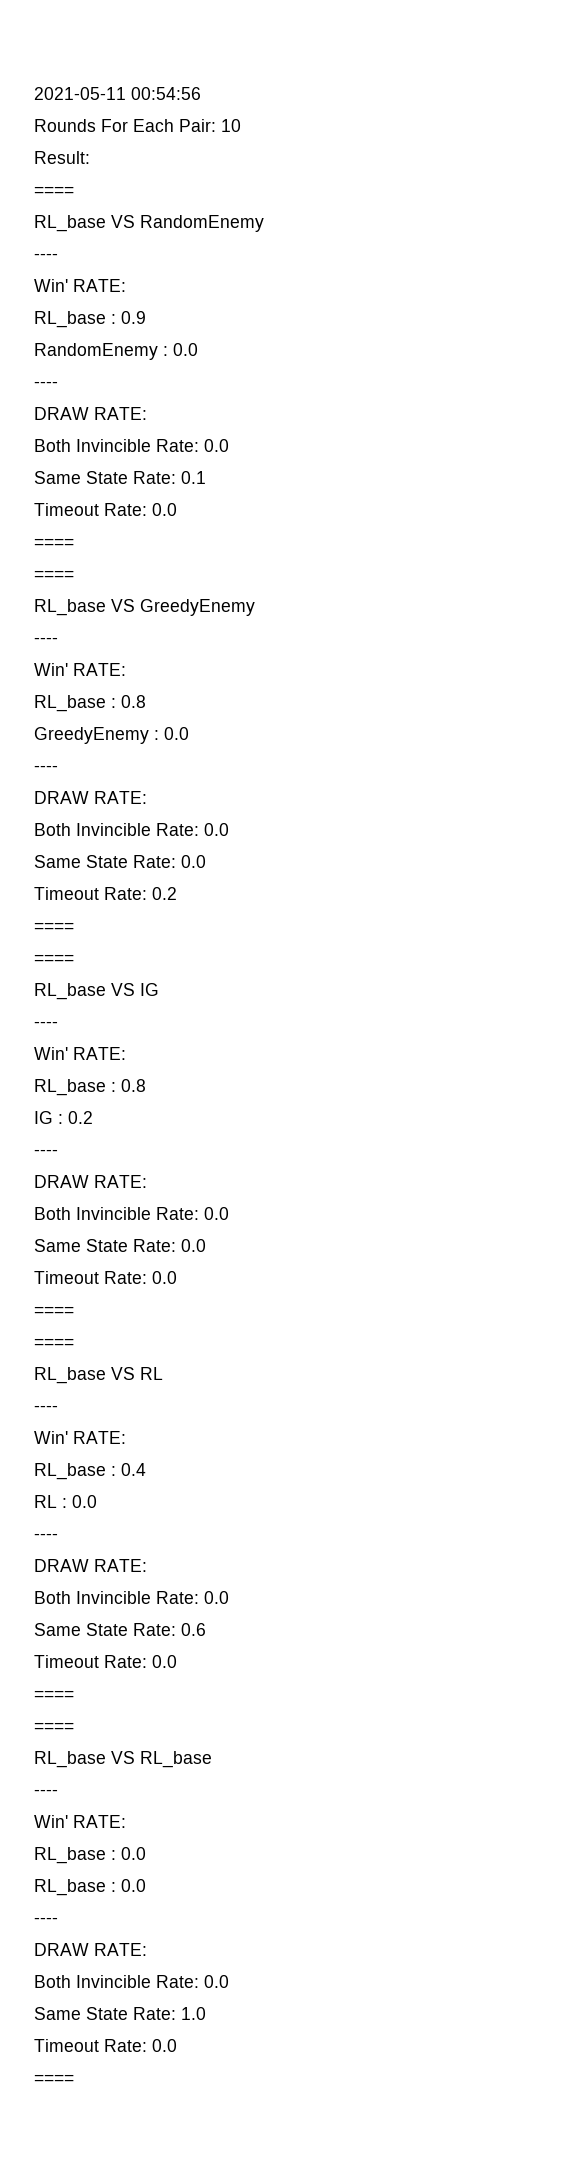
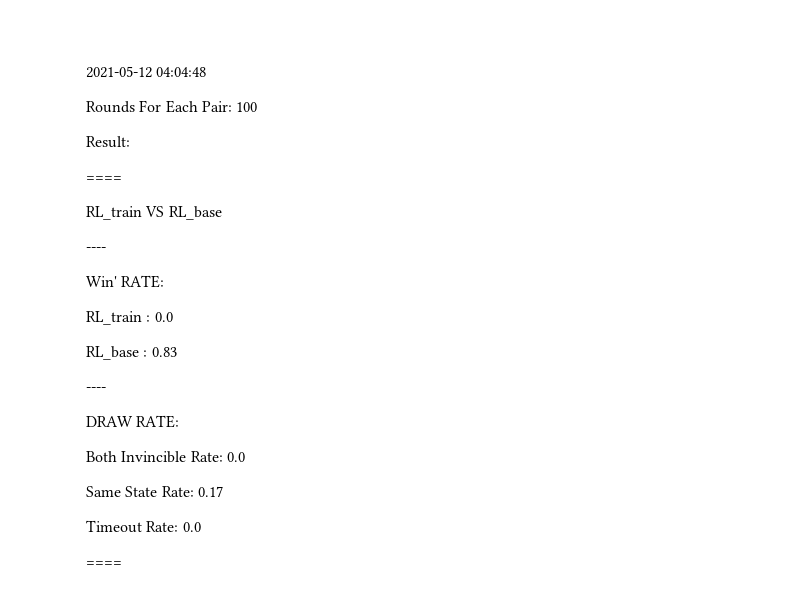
- 2021-05-11 00:54:56
+ 2021-05-12 04:04:48
- Rounds For Each Pair: 10
+ Rounds For Each Pair: 100
- RL_base VS RandomEnemy
+ RL_train VS RL_base
  ----
  Win' RATE:
- RL_base : 0.9
- RandomEnemy : 0.0
+ RL_train : 0.0
+ RL_base : 0.83
- Same State Rate: 0.1
- Timeout Rate: 0.0
- ====
- ====
- RL_base VS GreedyEnemy
- ----
- Win' RATE:
- RL_base : 0.8
- GreedyEnemy : 0.0
- ----
- DRAW RATE:
- Both Invincible Rate: 0.0
- Same State Rate: 0.0
- Timeout Rate: 0.2
- ====
- ====
- RL_base VS IG
- ----
- Win' RATE:
- RL_base : 0.8
- IG : 0.2
- ----
- DRAW RATE:
- Both Invincible Rate: 0.0
- Same State Rate: 0.0
- Timeout Rate: 0.0
- ====
- ====
- RL_base VS RL
- ----
- Win' RATE:
- RL_base : 0.4
- RL : 0.0
- ----
- DRAW RATE:
- Both Invincible Rate: 0.0
- Same State Rate: 0.6
- Timeout Rate: 0.0
- ====
- ====
- RL_base VS RL_base
- ----
- Win' RATE:
- RL_base : 0.0
- RL_base : 0.0
- ----
- DRAW RATE:
- Both Invincible Rate: 0.0
- Same State Rate: 1.0
+ Same State Rate: 0.17

